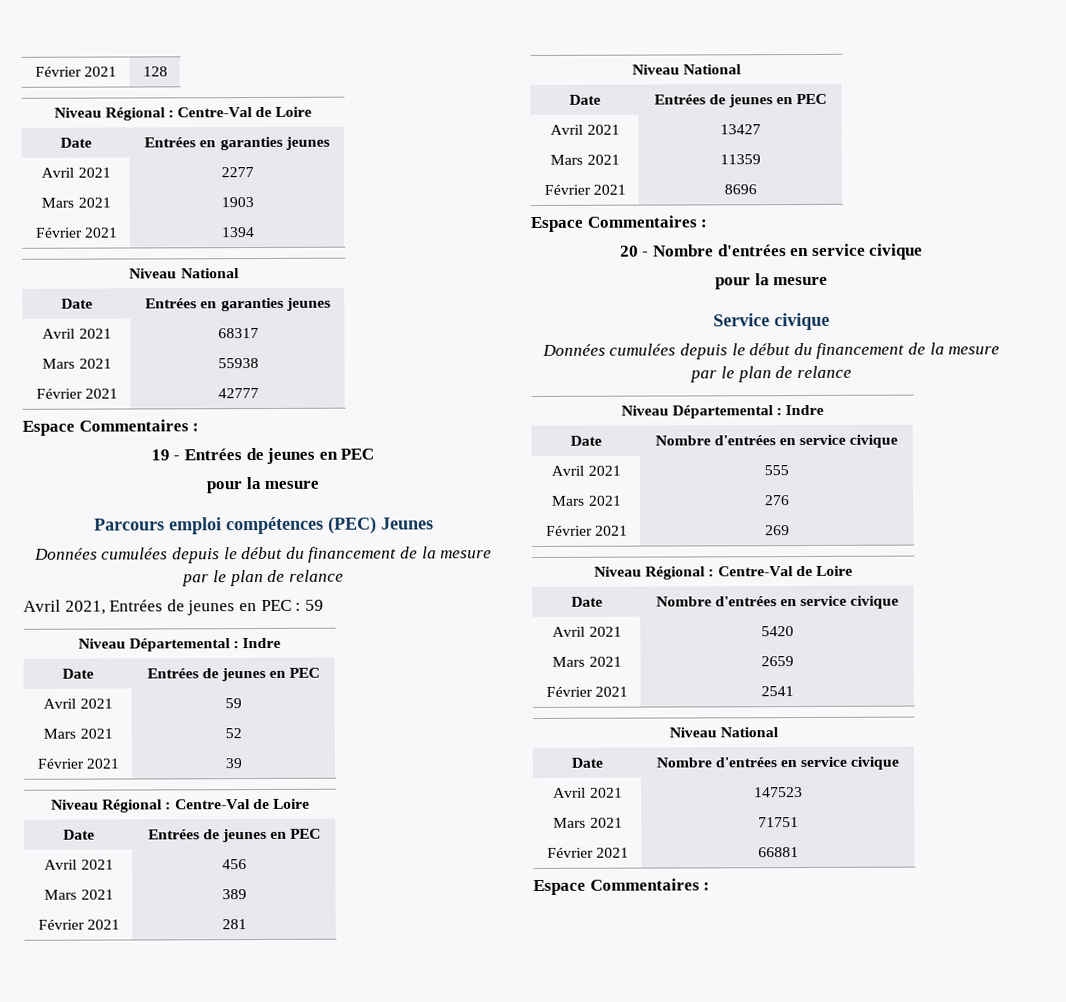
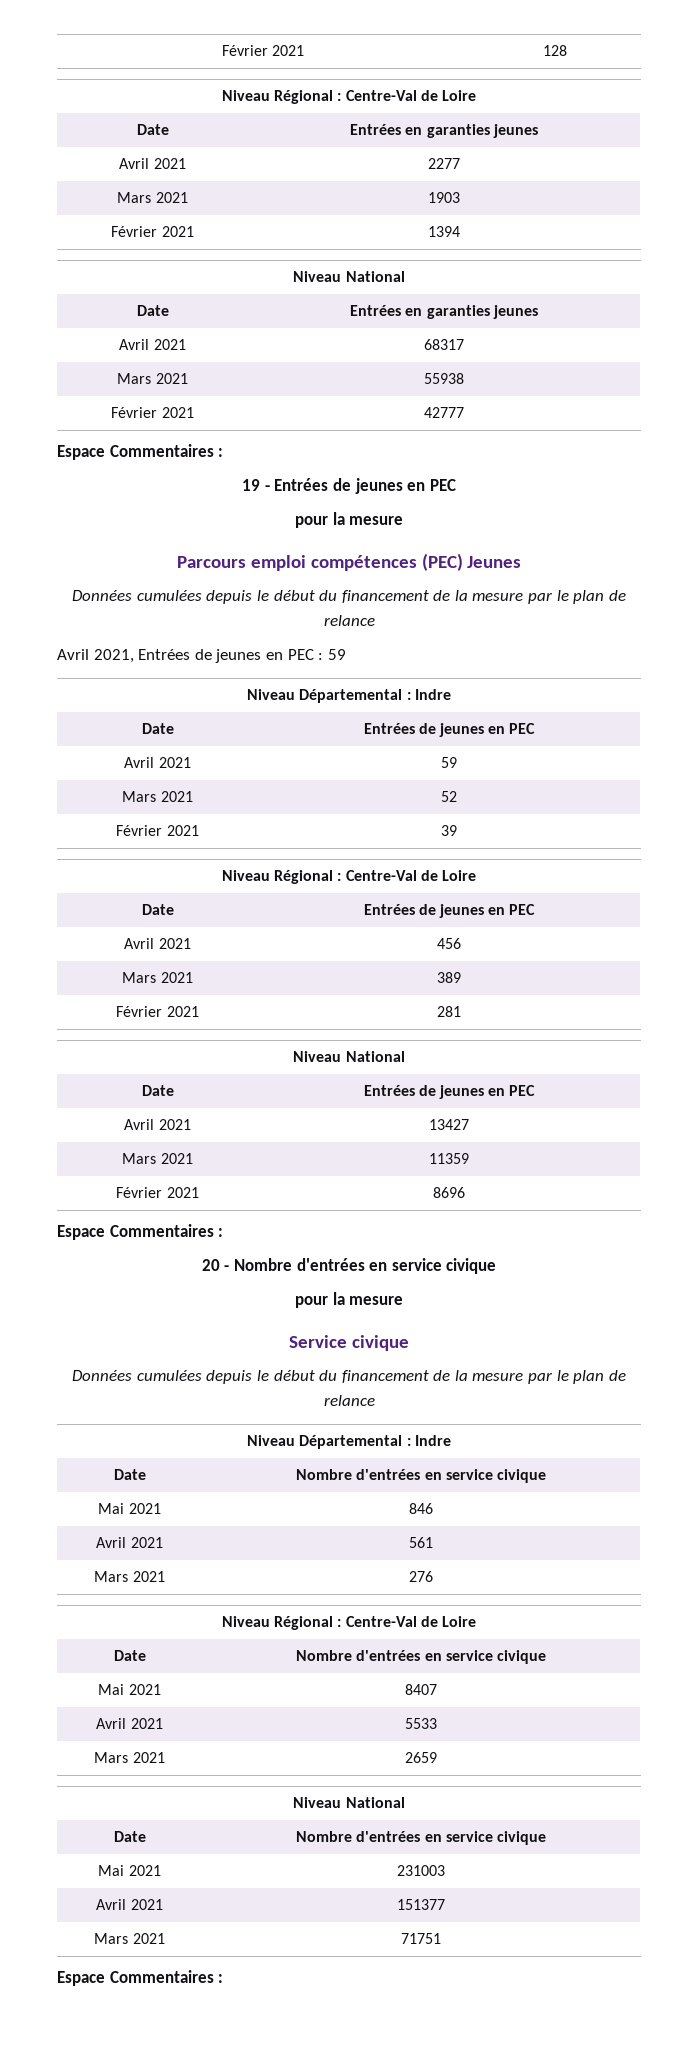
- Avril 2021 | 555
+ Mai 2021 | 846
+ Avril 2021 | 561
- Février 2021 | 269
- Avril 2021 | 5420
+ Mai 2021 | 8407
+ Avril 2021 | 5533
- Février 2021 | 2541
- Avril 2021 | 147523
+ Mai 2021 | 231003
+ Avril 2021 | 151377
- Février 2021 | 66881

